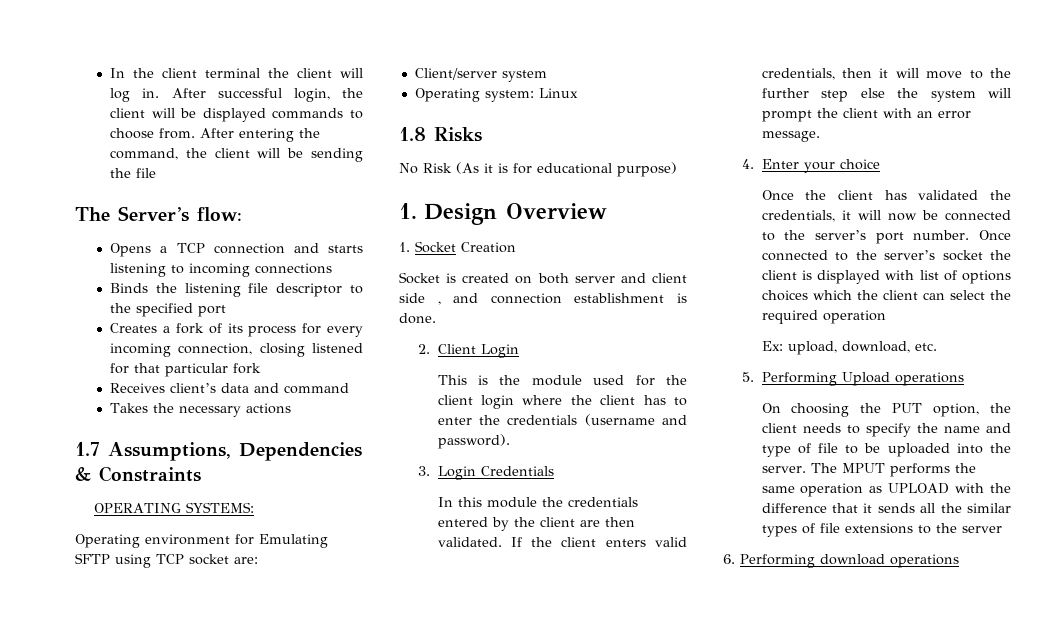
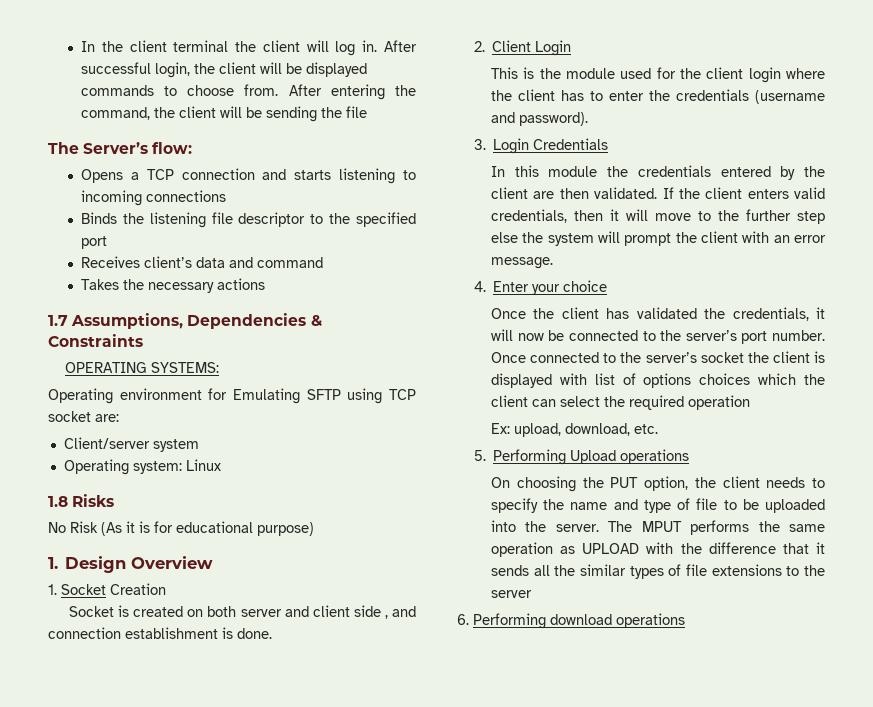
- Creates a fork of its process for every incoming connection, closing listened for that particular fork

